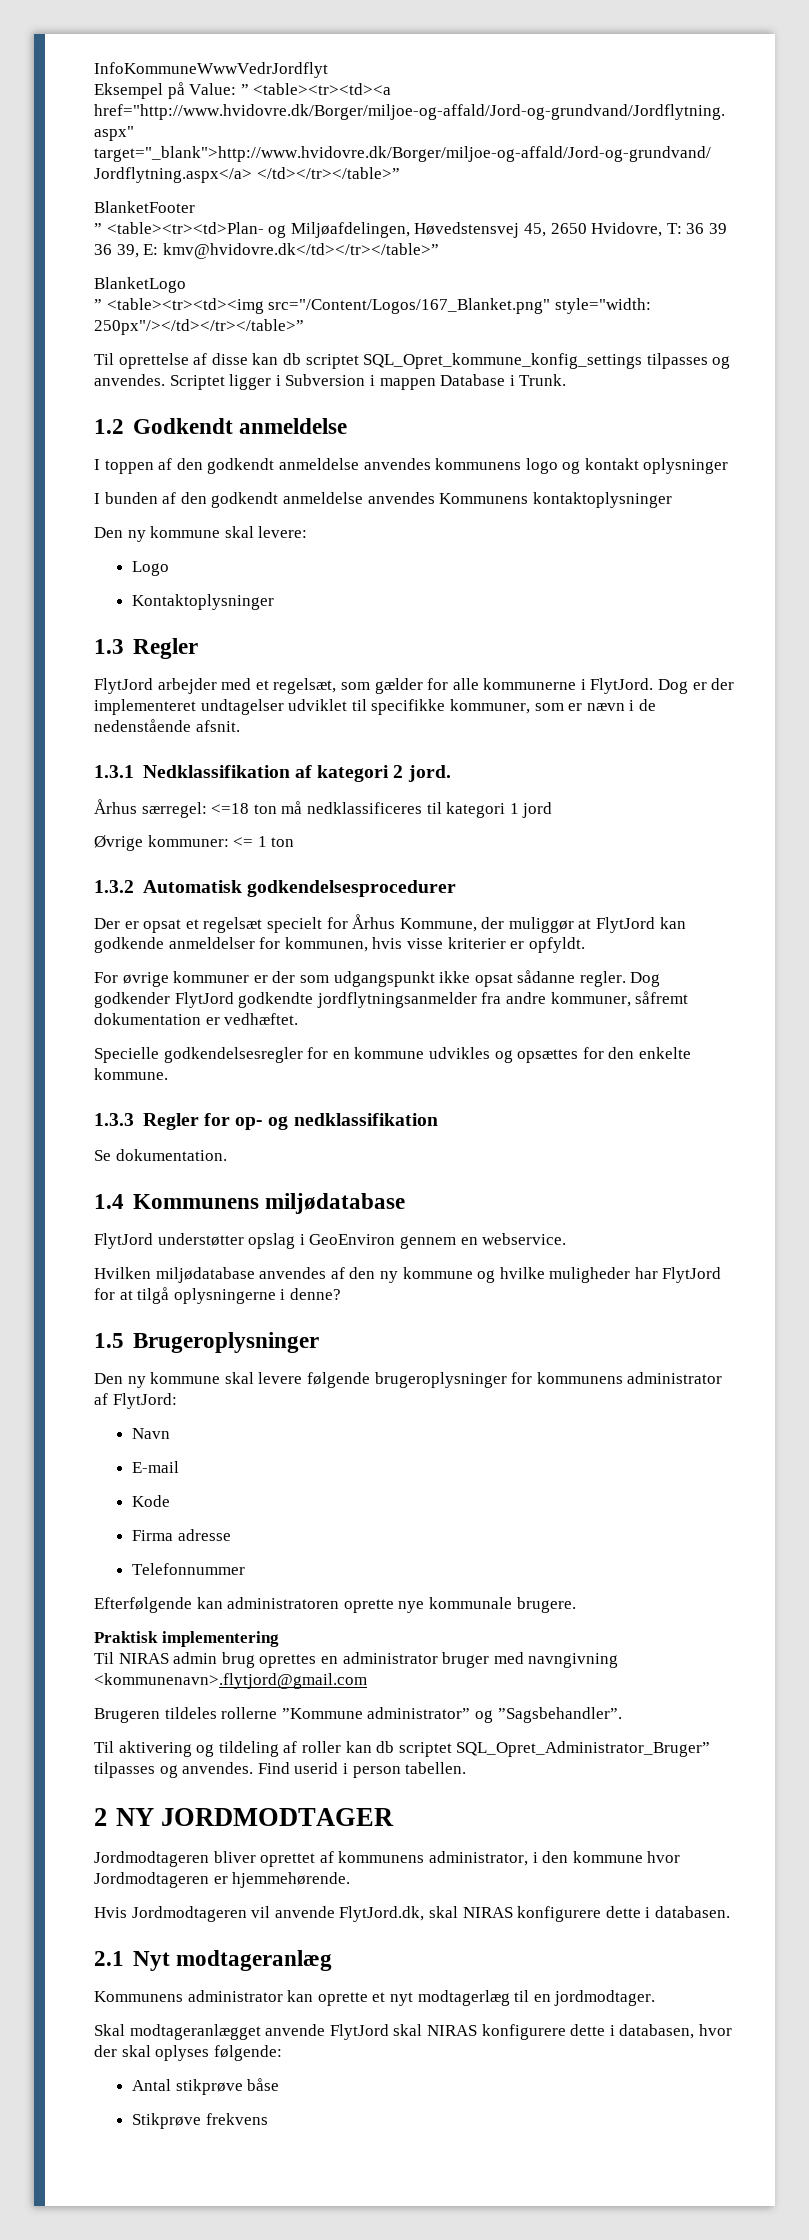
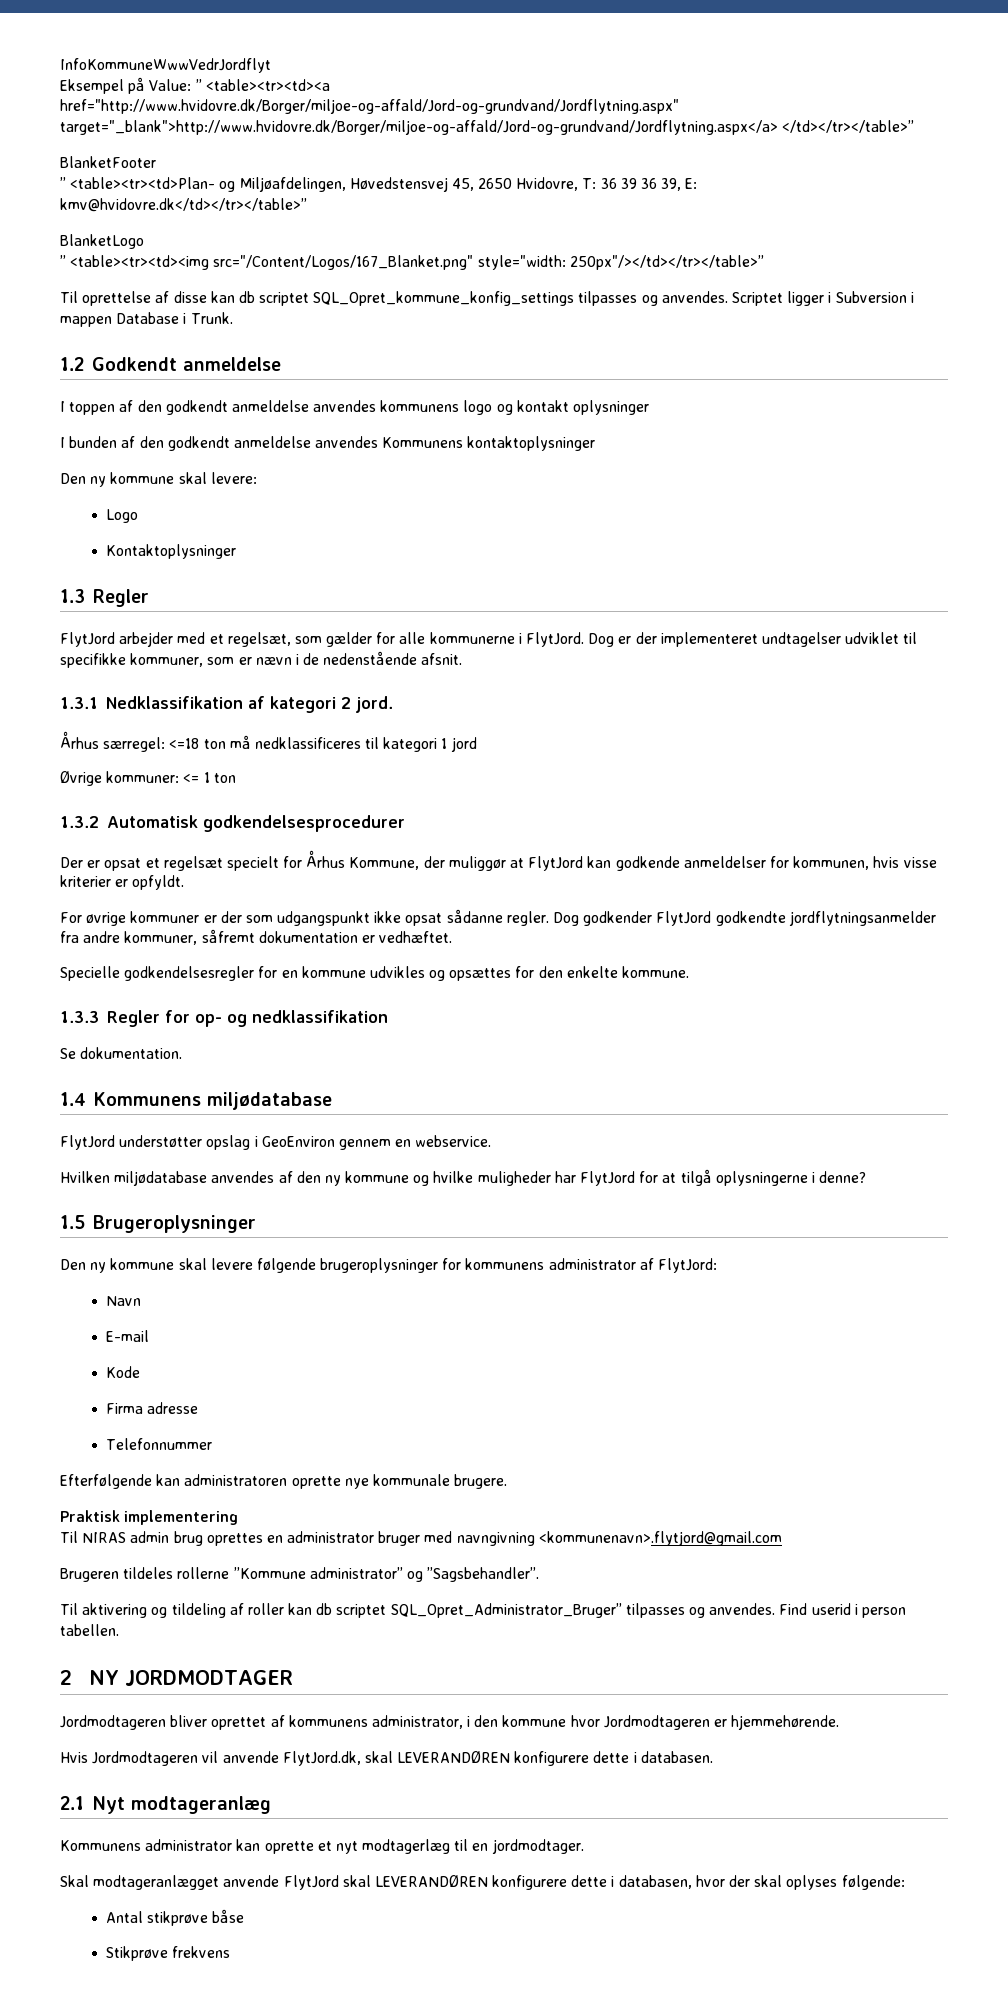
- Hvis Jordmodtageren vil anvende FlytJord.dk, skal NIRAS konfigurere dette i databasen.
+ Hvis Jordmodtageren vil anvende FlytJord.dk, skal LEVERANDØREN konfigurere dette i databasen.
- Skal modtageranlægget anvende FlytJord skal NIRAS konfigurere dette i databasen, hvor der skal oplyses følgende:
+ Skal modtageranlægget anvende FlytJord skal LEVERANDØREN konfigurere dette i databasen, hvor der skal oplyses følgende:

